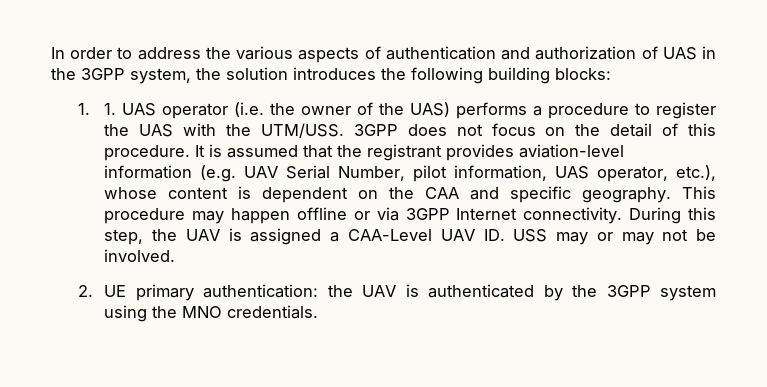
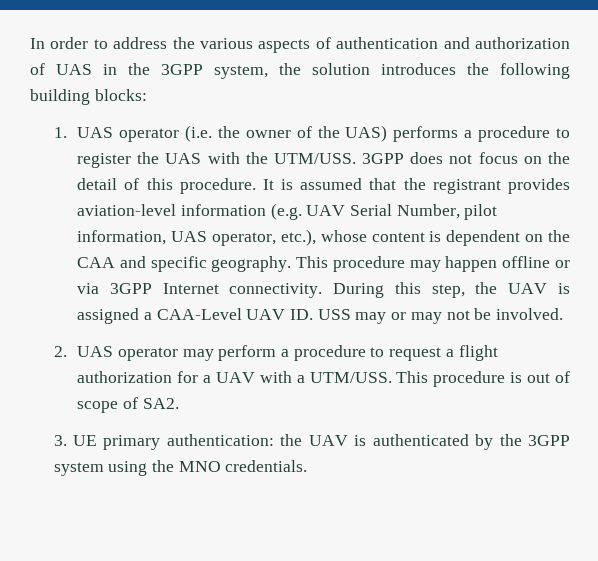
- 1. 1. UAS operator (i.e. the owner of the UAS) performs a procedure to register the UAS with the UTM/USS.
+ 1. UAS operator (i.e. the owner of the UAS) performs a procedure to register the UAS with the UTM/USS.
- 2. UE primary authentication: the UAV is authenticated by the 3GPP system using the MNO credentials.
+ 2. UAS operator may perform a procedure to request a flight authorization for a UAV with a UTM/USS. This procedure is out of scope of SA2.
+ 3. UE primary authentication: the UAV is authenticated by the 3GPP system using the MNO credentials.

